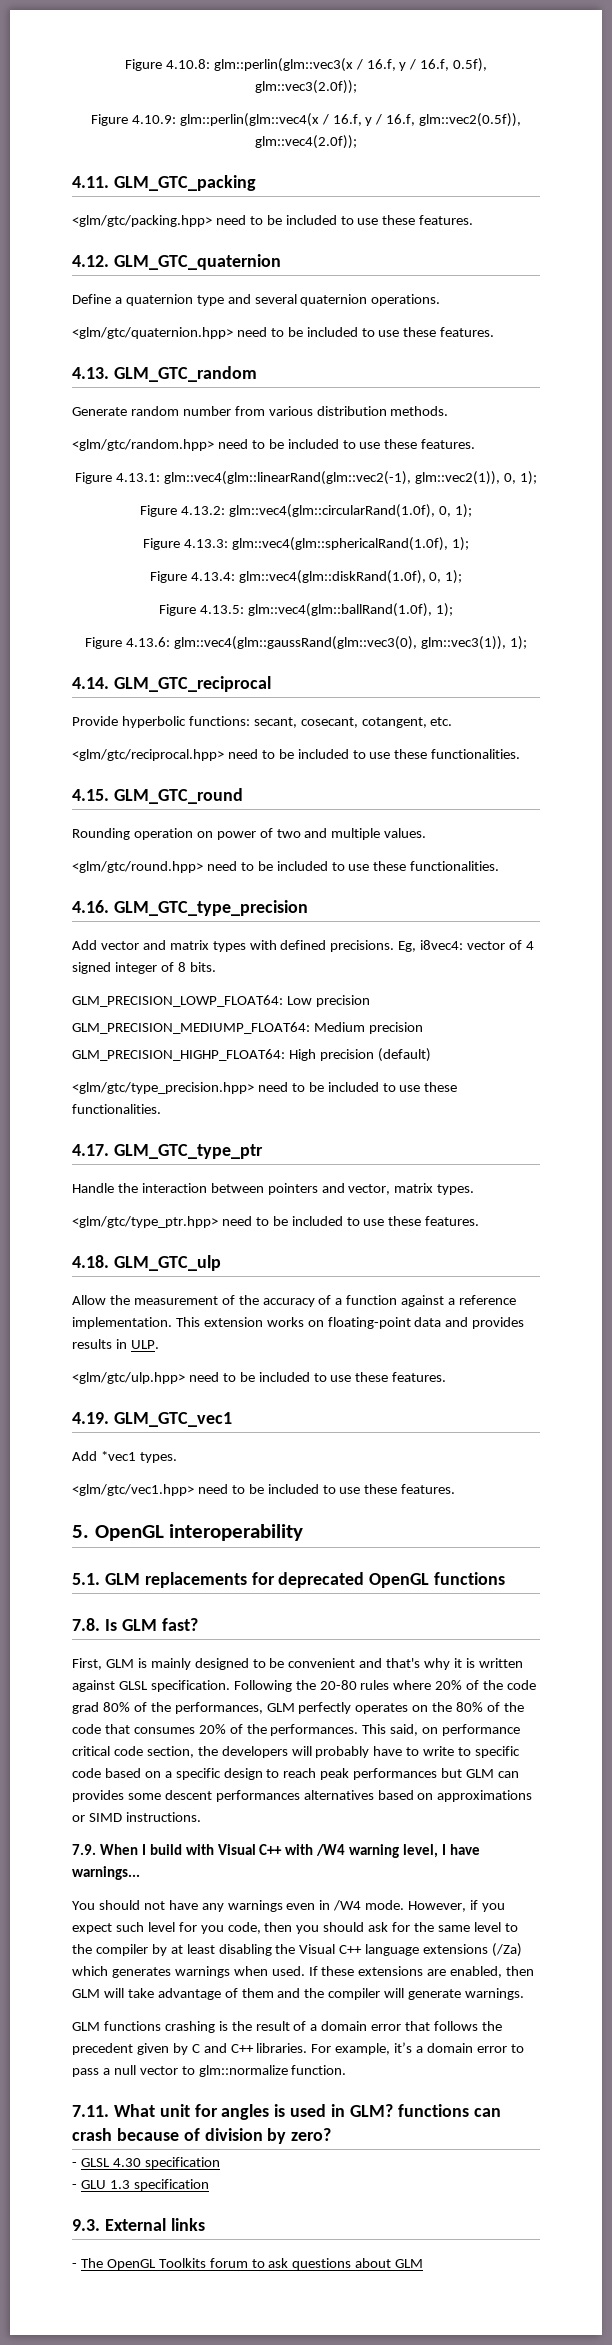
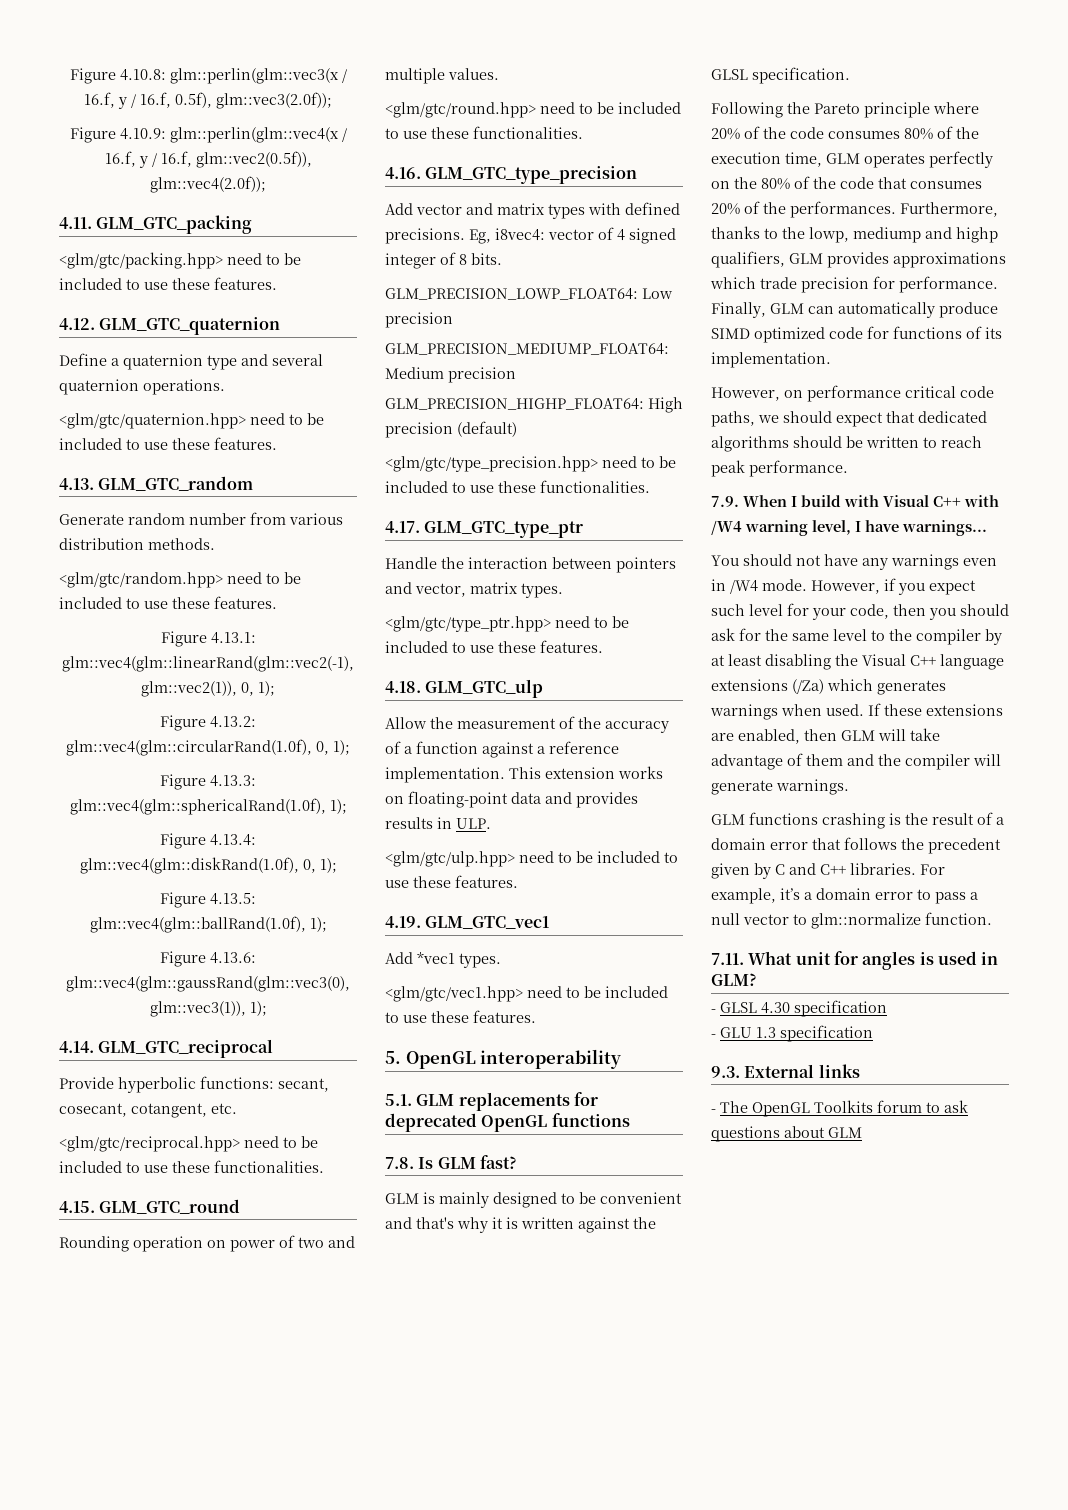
- First, GLM is mainly designed to be convenient and that's why it is written against GLSL specification. Following the 20-80 rules where 20% of the code grad 80% of the performances, GLM perfectly operates on the 80% of the code that consumes 20% of the performances.
+ GLM is mainly designed to be convenient and that's why it is written against the GLSL specification.
+ Following the Pareto principle where 20% of the code consumes 80% of the execution time, GLM operates perfectly on the 80% of the code that consumes 20% of the performances.
- This said, on performance critical code section, the developers will probably have to write to specific code based on a specific design to reach peak performances but GLM can provides some descent performances alternatives based on approximations or SIMD instructions.
+ Furthermore, thanks to the lowp, mediump and highp qualifiers, GLM provides approximations which trade precision for performance. Finally, GLM can automatically produce SIMD optimized code for functions of its implementation.
+ However, on performance critical code paths, we should expect that dedicated algorithms should be written to reach peak performance.
- However, if you expect such level for you code, then you should ask for the same level to the compiler by at least disabling the Visual C++ language extensions (/Za) which generates warnings when used.
+ However, if you expect such level for your code, then you should ask for the same level to the compiler by at least disabling the Visual C++ language extensions (/Za) which generates warnings when used.
- 7.11. What unit for angles is used in GLM? functions can crash because of division by zero?
+ 7.11. What unit for angles is used in GLM?

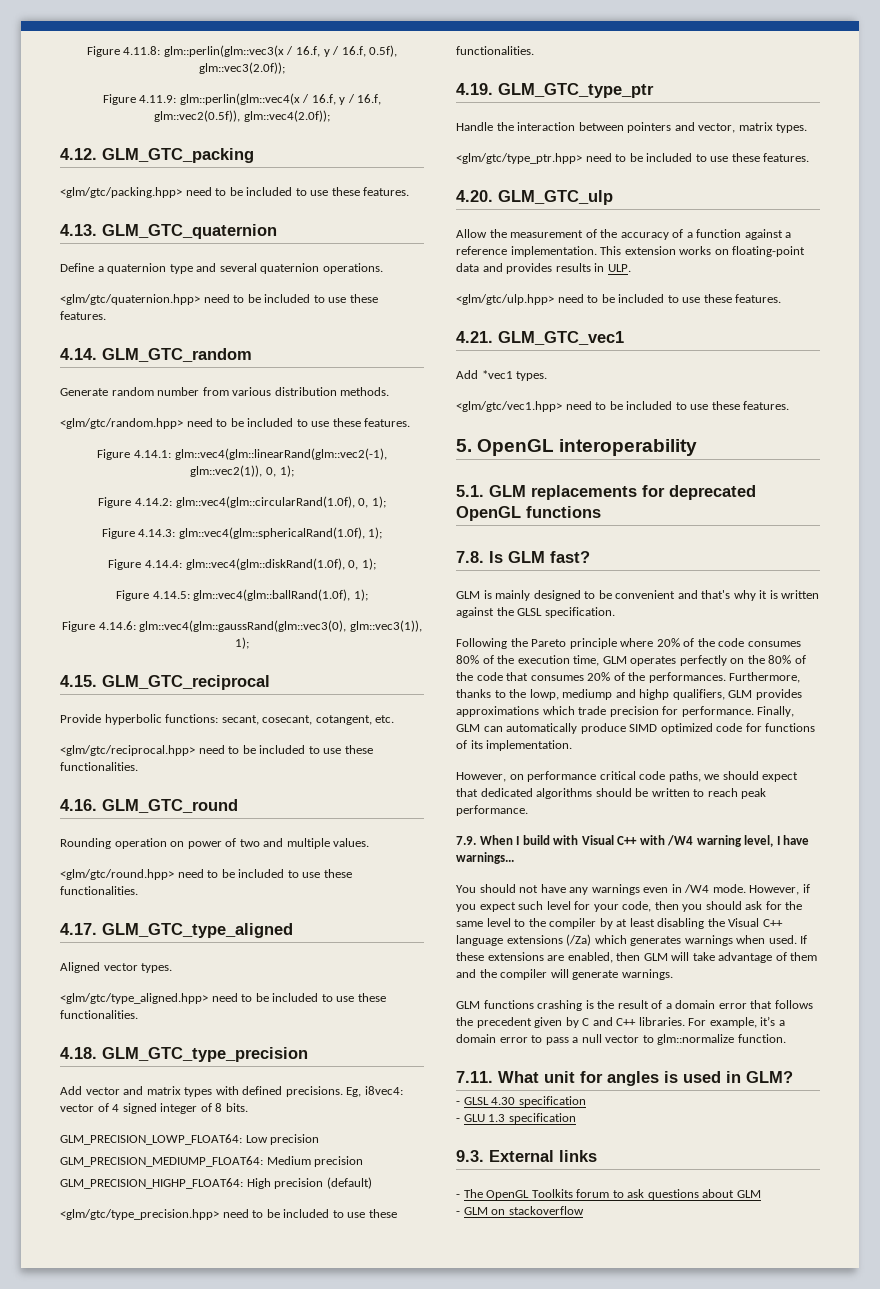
- Figure 4.10.8: glm::perlin(glm::vec3(x / 16.f, y / 16.f, 0.5f), glm::vec3(2.0f));
+ Figure 4.11.8: glm::perlin(glm::vec3(x / 16.f, y / 16.f, 0.5f), glm::vec3(2.0f));
- Figure 4.10.9: glm::perlin(glm::vec4(x / 16.f, y / 16.f, glm::vec2(0.5f)), glm::vec4(2.0f));
+ Figure 4.11.9: glm::perlin(glm::vec4(x / 16.f, y / 16.f, glm::vec2(0.5f)), glm::vec4(2.0f));
- 4.11. GLM_GTC_packing
+ 4.12. GLM_GTC_packing
- 4.12. GLM_GTC_quaternion
+ 4.13. GLM_GTC_quaternion
- 4.13. GLM_GTC_random
+ 4.14. GLM_GTC_random
- Figure 4.13.1: glm::vec4(glm::linearRand(glm::vec2(-1), glm::vec2(1)), 0, 1);
+ Figure 4.14.1: glm::vec4(glm::linearRand(glm::vec2(-1), glm::vec2(1)), 0, 1);
- Figure 4.13.2: glm::vec4(glm::circularRand(1.0f), 0, 1);
+ Figure 4.14.2: glm::vec4(glm::circularRand(1.0f), 0, 1);
- Figure 4.13.3: glm::vec4(glm::sphericalRand(1.0f), 1);
+ Figure 4.14.3: glm::vec4(glm::sphericalRand(1.0f), 1);
- Figure 4.13.4: glm::vec4(glm::diskRand(1.0f), 0, 1);
+ Figure 4.14.4: glm::vec4(glm::diskRand(1.0f), 0, 1);
- Figure 4.13.5: glm::vec4(glm::ballRand(1.0f), 1);
+ Figure 4.14.5: glm::vec4(glm::ballRand(1.0f), 1);
- Figure 4.13.6: glm::vec4(glm::gaussRand(glm::vec3(0), glm::vec3(1)), 1);
+ Figure 4.14.6: glm::vec4(glm::gaussRand(glm::vec3(0), glm::vec3(1)), 1);
- 4.14. GLM_GTC_reciprocal
+ 4.15. GLM_GTC_reciprocal
- 4.15. GLM_GTC_round
+ 4.16. GLM_GTC_round
- 4.16. GLM_GTC_type_precision
+ 4.17. GLM_GTC_type_aligned
+ Aligned vector types.
+ <glm/gtc/type_aligned.hpp> need to be included to use these functionalities.
+ 4.18. GLM_GTC_type_precision
- 4.17. GLM_GTC_type_ptr
+ 4.19. GLM_GTC_type_ptr
- 4.18. GLM_GTC_ulp
+ 4.20. GLM_GTC_ulp
- 4.19. GLM_GTC_vec1
+ 4.21. GLM_GTC_vec1
+ - GLM on stackoverflow

